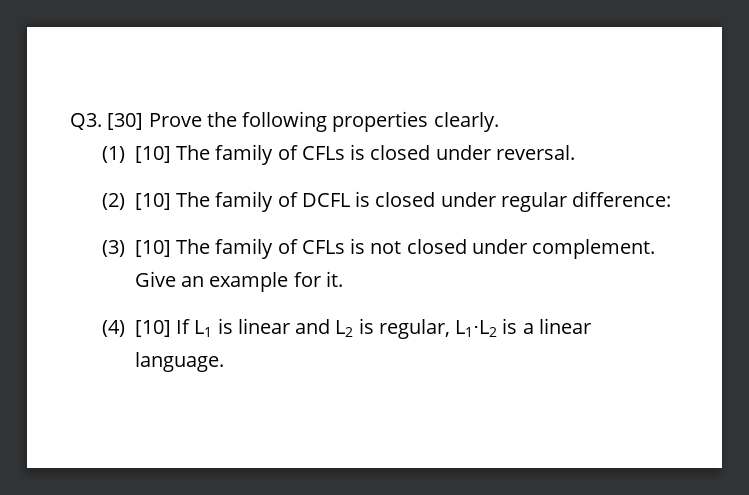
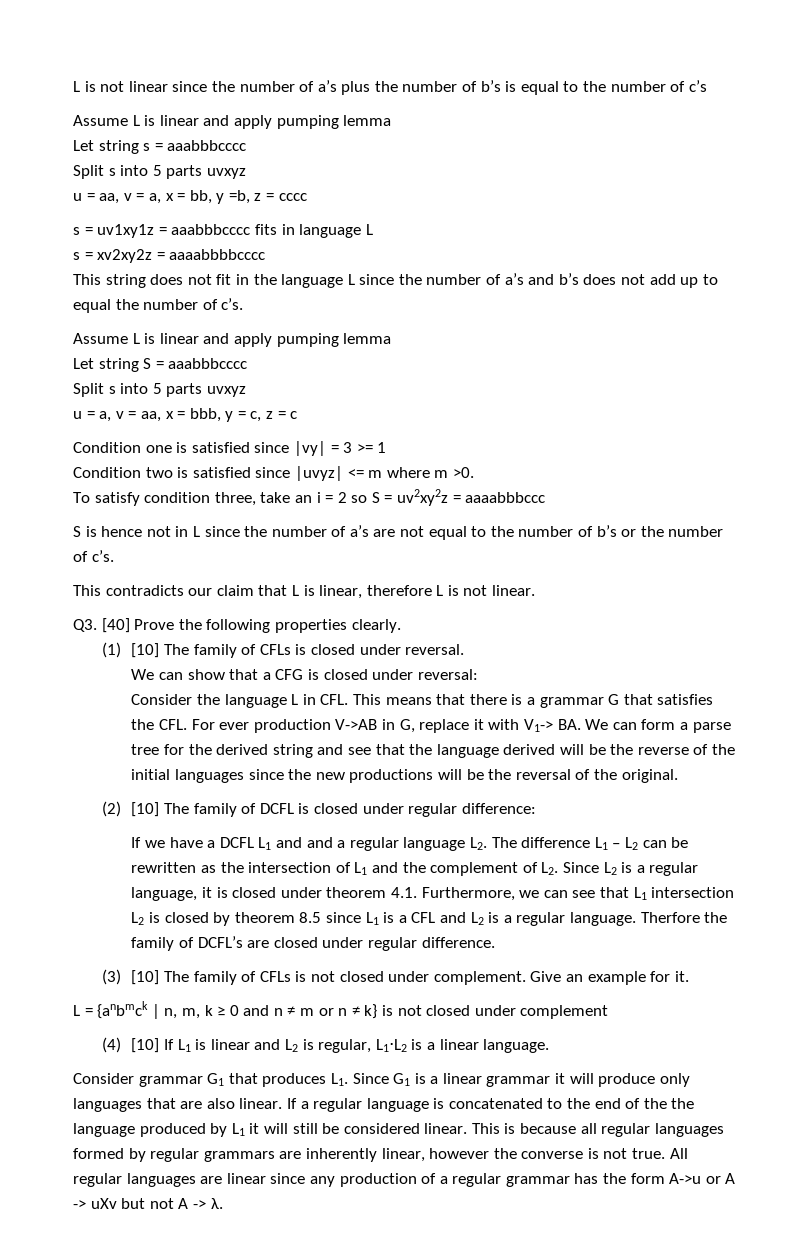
- Q3. [30] Prove the following properties clearly.
+ L is not linear since the number of a’s plus the number of b’s is equal to the number of c’s
+ Assume L is linear and apply pumping lemma
+ Let string s = aaabbbcccc
+ Split s into 5 parts uvxyz
+ u = aa, v = a, x = bb, y =b, z = cccc
+ s = uv1xy1z = aaabbbcccc fits in language L
+ s = xv2xy2z = aaaabbbbcccc
+ This string does not fit in the language L since the number of a’s and b’s does not add up to equal the number of c’s.
+ Assume L is linear and apply pumping lemma
+ Let string S = aaabbbcccc
+ Split s into 5 parts uvxyz
+ u = a, v = aa, x = bbb, y = c, z = c
+ Condition one is satisfied since |vy| = 3 >= 1
+ Condition two is satisfied since |uvyz| <= m where m >0.
+ To satisfy condition three, take an i = 2 so S = uv2xy2z = aaaabbbccc
+ S is hence not in L since the number of a’s are not equal to the number of b’s or the number of c’s.
+ This contradicts our claim that L is linear, therefore L is not linear.
+ Q3. [40] Prove the following properties clearly.
+ We can show that a CFG is closed under reversal:
+ Consider the language L in CFL. This means that there is a grammar G that satisfies the CFL. For ever production V->AB in G, replace it with V1-> BA. We can form a parse tree for the derived string and see that the language derived will be the reverse of the initial languages since the new productions will be the reversal of the original.
+ If we have a DCFL L1 and and a regular language L2. The difference L1 – L2 can be rewritten as the intersection of L1 and the complement of L2. Since L2 is a regular language, it is closed under theorem 4.1. Furthermore, we can see that L1 intersection L2 is closed by theorem 8.5 since L1 is a CFL and L2 is a regular language. Therfore the family of DCFL’s are closed under regular difference.
+ L = {anbmck | n, m, k ≥ 0 and n ≠ m or n ≠ k} is not closed under complement
+ Consider grammar G1 that produces L1. Since G1 is a linear grammar it will produce only languages that are also linear. If a regular language is concatenated to the end of the the language produced by L1 it will still be considered linear. This is because all regular languages formed by regular grammars are inherently linear, however the converse is not true. All regular languages are linear since any production of a regular grammar has the form A->u or A -> uXv but not A -> λ.

